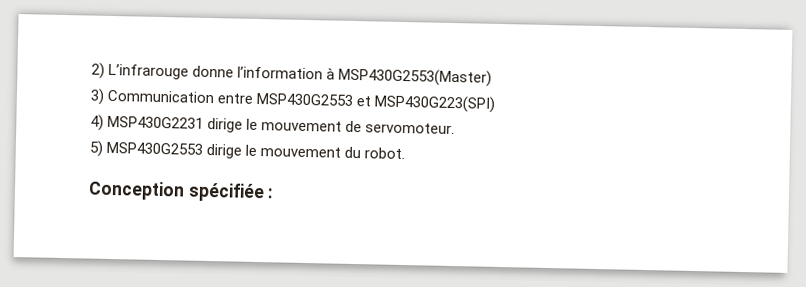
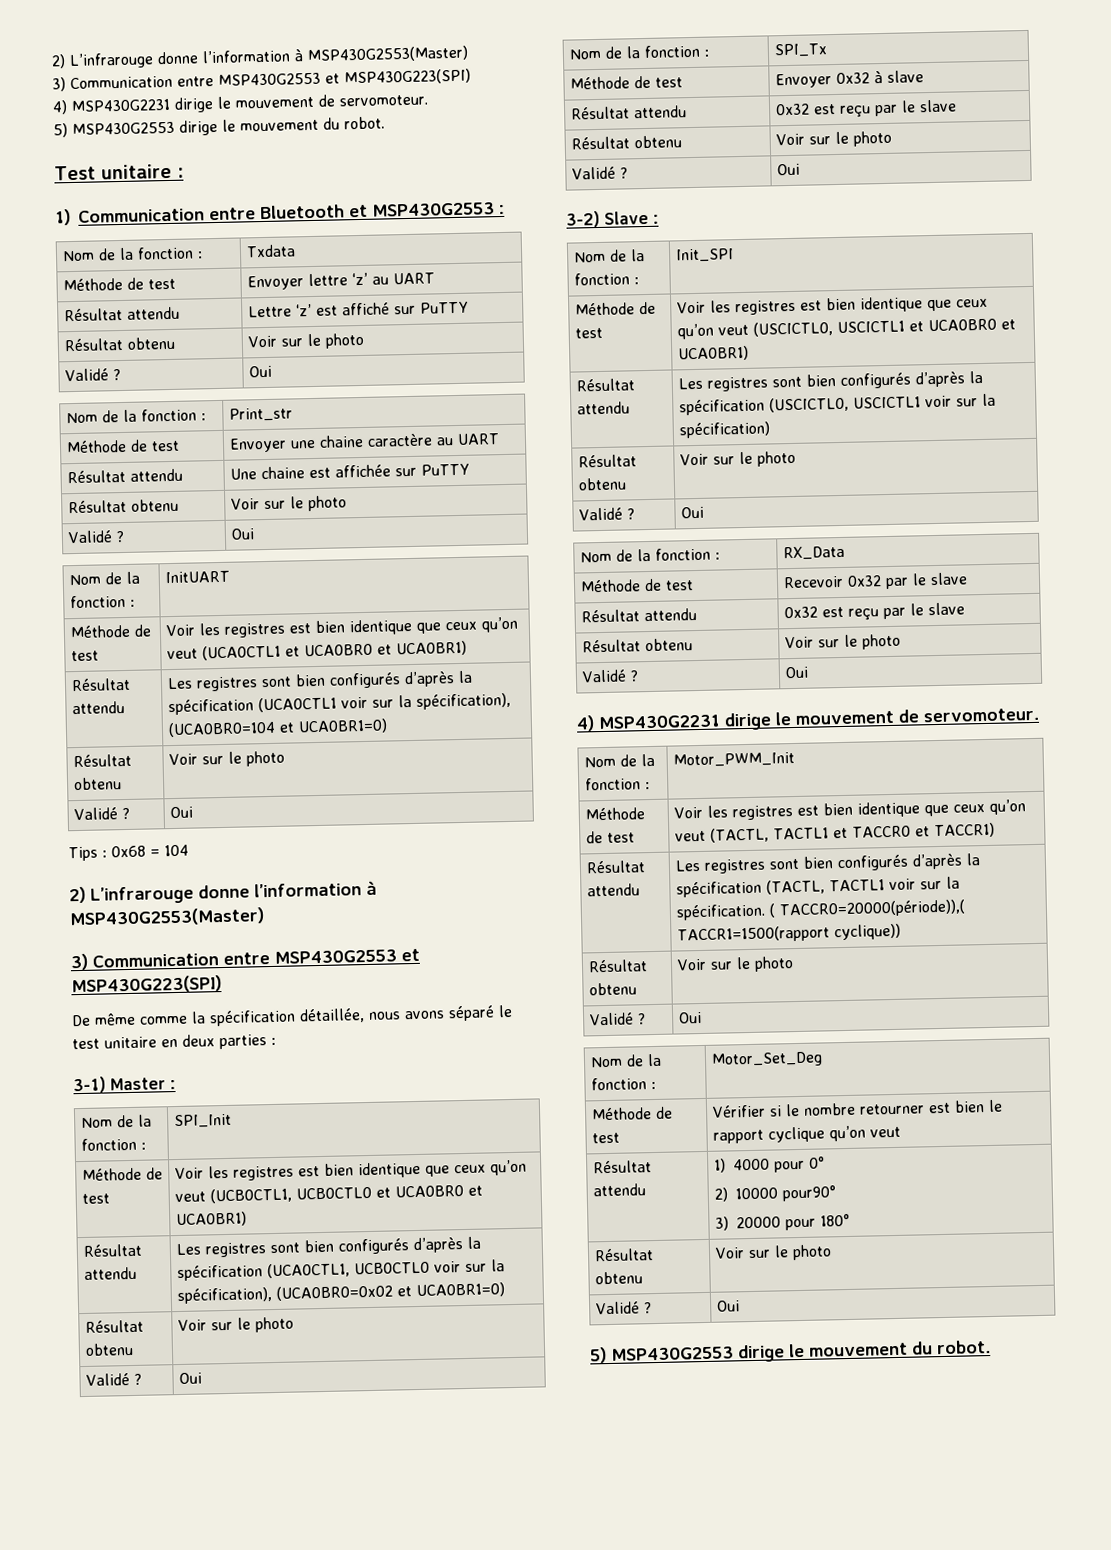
- Conception spécifiée :
+ Test unitaire :
+ 1) Communication entre Bluetooth et MSP430G2553 :
+ Nom de la fonction : | Txdata
+ Méthode de test | Envoyer lettre ‘z’ au UART
+ Résultat attendu | Lettre ‘z’ est affiché sur PuTTY
+ Résultat obtenu | Voir sur le photo
+ Validé ? | Oui
+ Nom de la fonction : | Print_str
+ Méthode de test | Envoyer une chaine caractère au UART
+ Résultat attendu | Une chaine est affichée sur PuTTY
+ Résultat obtenu | Voir sur le photo
+ Validé ? | Oui
+ Nom de la fonction : | InitUART
+ Méthode de test | Voir les registres est bien identique que ceux qu’on veut (UCA0CTL1 et UCA0BR0 et UCA0BR1)
+ Résultat attendu | Les registres sont bien configurés d’après la spécification (UCA0CTL1 voir sur la spécification), (UCA0BR0=104 et UCA0BR1=0)
+ Résultat obtenu | Voir sur le photo
+ Validé ? | Oui
+ Tips : 0x68 = 104
+ 2) L’infrarouge donne l’information à MSP430G2553(Master)
+ 3) Communication entre MSP430G2553 et MSP430G223(SPI)
+ De même comme la spécification détaillée, nous avons séparé le test unitaire en deux parties :
+ 3-1) Master :
+ Nom de la fonction : | SPI_Init
+ Méthode de test | Voir les registres est bien identique que ceux qu’on veut (UCB0CTL1, UCB0CTL0 et UCA0BR0 et UCA0BR1)
+ Résultat attendu | Les registres sont bien configurés d’après la spécification (UCA0CTL1, UCB0CTL0 voir sur la spécification), (UCA0BR0=0x02 et UCA0BR1=0)
+ Résultat obtenu | Voir sur le photo
+ Validé ? | Oui
+ Nom de la fonction : | SPI_Tx
+ Méthode de test | Envoyer 0x32 à slave
+ Résultat attendu | 0x32 est reçu par le slave
+ Résultat obtenu | Voir sur le photo
+ Validé ? | Oui
+ 3-2) Slave :
+ Nom de la fonction : | Init_SPI
+ Méthode de test | Voir les registres est bien identique que ceux qu’on veut (USCICTL0, USCICTL1 et UCA0BR0 et UCA0BR1)
+ Résultat attendu | Les registres sont bien configurés d’après la spécification (USCICTL0, USCICTL1 voir sur la spécification)
+ Résultat obtenu | Voir sur le photo
+ Validé ? | Oui
+ Nom de la fonction : | RX_Data
+ Méthode de test | Recevoir 0x32 par le slave
+ Résultat attendu | 0x32 est reçu par le slave
+ Résultat obtenu | Voir sur le photo
+ Validé ? | Oui
+ 4) MSP430G2231 dirige le mouvement de servomoteur.
+ Nom de la fonction : | Motor_PWM_Init
+ Méthode de test | Voir les registres est bien identique que ceux qu’on veut (TACTL, TACTL1 et TACCR0 et TACCR1)
+ Résultat attendu | Les registres sont bien configurés d’après la spécification (TACTL, TACTL1 voir sur la spécification. ( TACCR0=20000(période)),( TACCR1=1500(rapport cyclique))
+ Résultat obtenu | Voir sur le photo
+ Validé ? | Oui
+ Nom de la fonction : | Motor_Set_Deg
+ Méthode de test | Vérifier si le nombre retourner est bien le rapport cyclique qu’on veut
+ Résultat attendu | 1) 4000 pour 0°
+ 2) 10000 pour90°
+ 3) 20000 pour 180°
+ Résultat obtenu | Voir sur le photo
+ Validé ? | Oui
+ 5) MSP430G2553 dirige le mouvement du robot.

